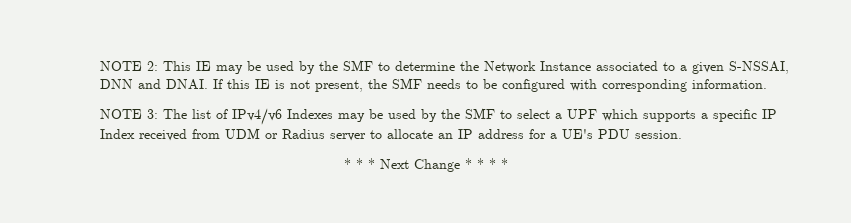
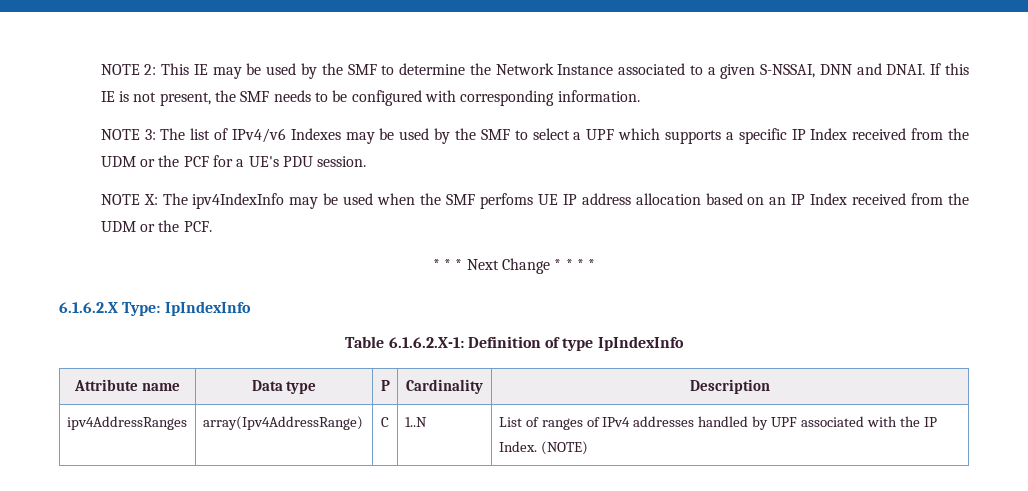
- NOTE 3: The list of IPv4/v6 Indexes may be used by the SMF to select a UPF which supports a specific IP Index received from UDM or Radius server to allocate an IP address for a UE's PDU session.
+ NOTE 3: The list of IPv4/v6 Indexes may be used by the SMF to select a UPF which supports a specific IP Index received from the UDM or the PCF for a UE's PDU session.
+ NOTE X: The ipv4IndexInfo may be used when the SMF perfoms UE IP address allocation based on an IP Index received from the UDM or the PCF.
+ 6.1.6.2.X Type: IpIndexInfo
+ Table 6.1.6.2.X-1: Definition of type IpIndexInfo
+ Attribute name | Data type | P | Cardinality | Description
+ ipv4AddressRanges | array(Ipv4AddressRange) | C | 1..N | List of ranges of IPv4 addresses handled by UPF associated with the IP Index. (NOTE)

